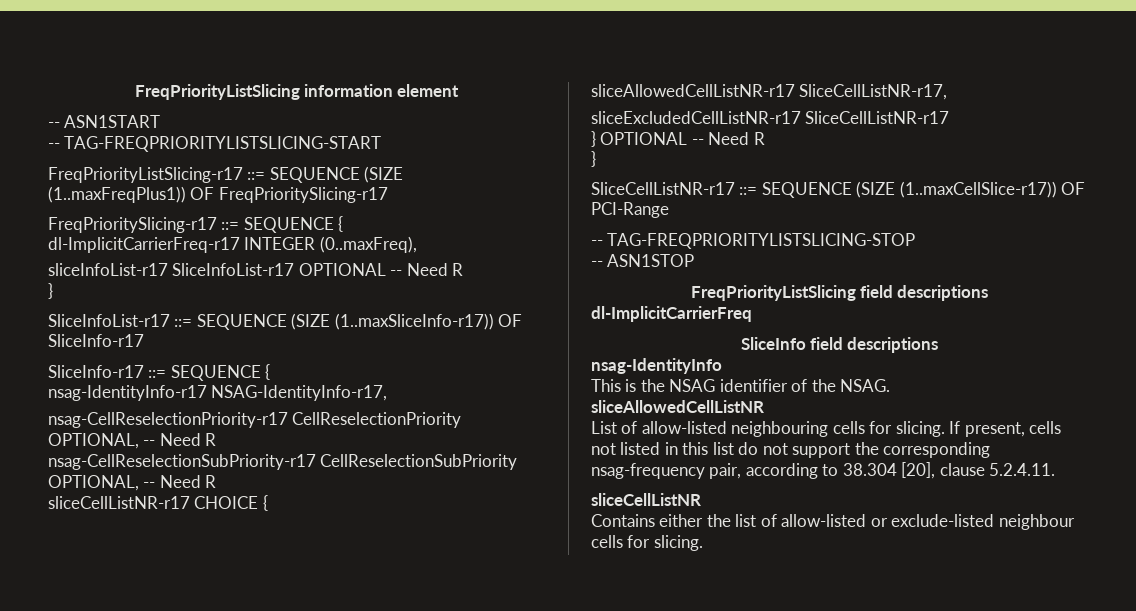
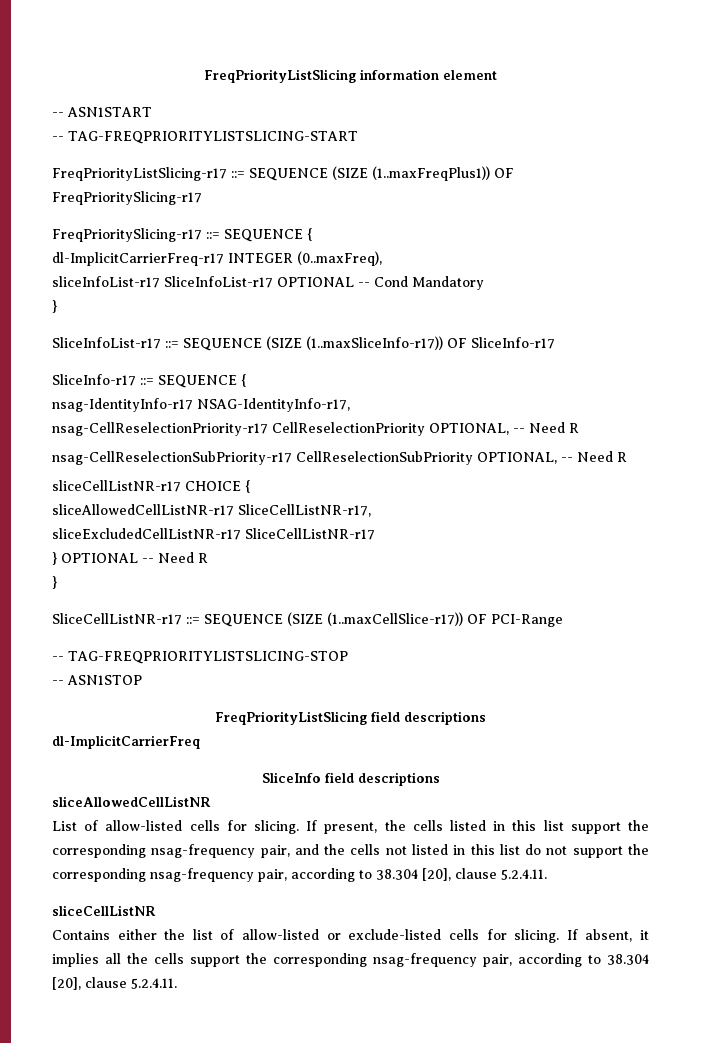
- sliceInfoList-r17 SliceInfoList-r17 OPTIONAL -- Need R
+ sliceInfoList-r17 SliceInfoList-r17 OPTIONAL -- Cond Mandatory
- nsag-IdentityInfo
- This is the NSAG identifier of the NSAG.
- List of allow-listed neighbouring cells for slicing.
+ List of allow-listed cells for slicing.
- If present, cells not listed in this list do not support the corresponding nsag-frequency pair, according to 38.304 [20], clause 5.2.4.11.
+ If present, the cells listed in this list support the corresponding nsag-frequency pair, and the cells not listed in this list do not support the corresponding nsag-frequency pair, according to 38.304 [20], clause 5.2.4.11.
- Contains either the list of allow-listed or exclude-listed neighbour cells for slicing.
+ Contains either the list of allow-listed or exclude-listed cells for slicing. If absent, it implies all the cells support the corresponding nsag-frequency pair, according to 38.304 [20], clause 5.2.4.11.

